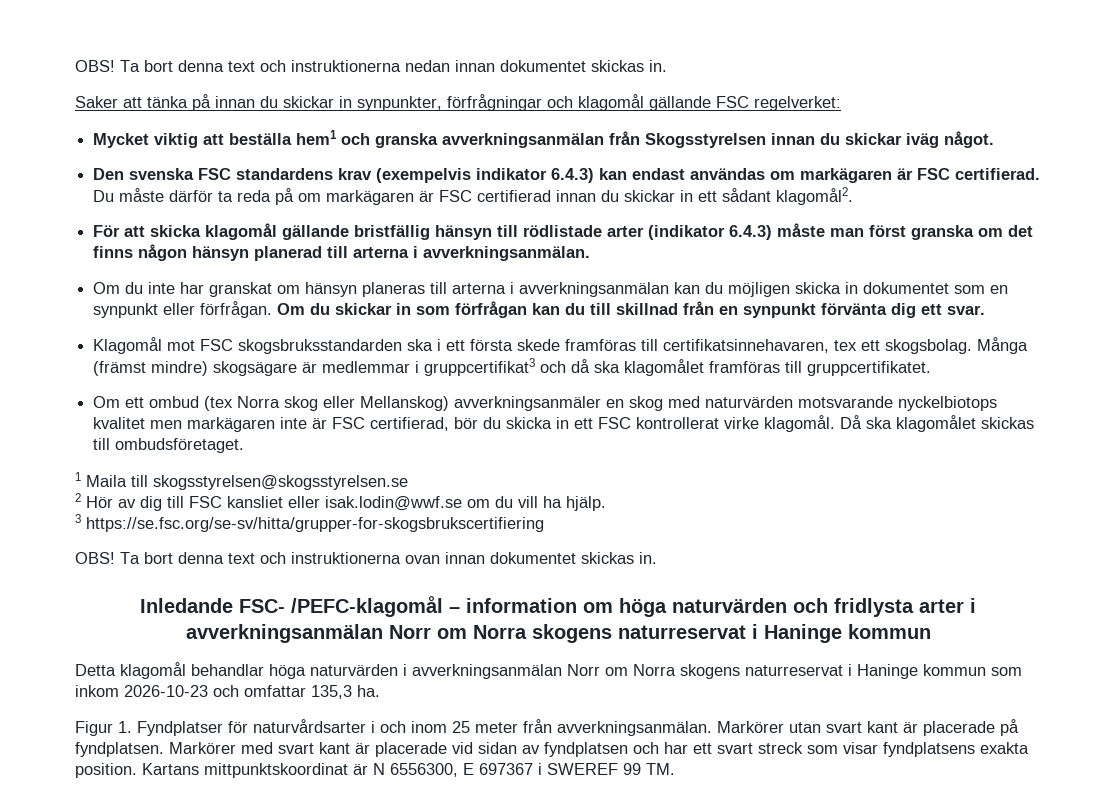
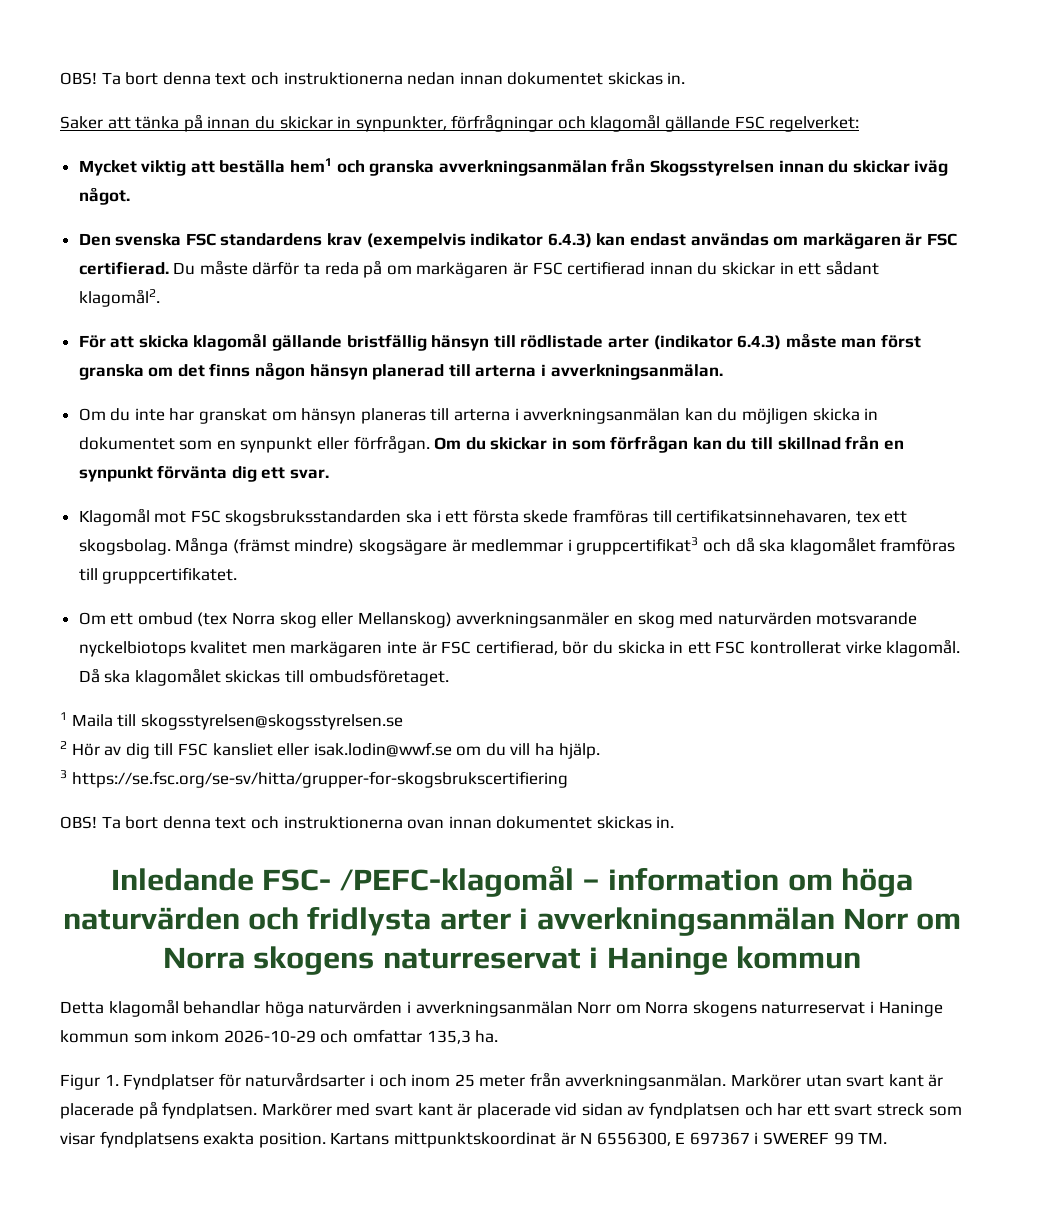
- Detta klagomål behandlar höga naturvärden i avverkningsanmälan Norr om Norra skogens naturreservat i Haninge kommun som inkom 2026-10-23 och omfattar 135,3 ha.
+ Detta klagomål behandlar höga naturvärden i avverkningsanmälan Norr om Norra skogens naturreservat i Haninge kommun som inkom 2026-10-29 och omfattar 135,3 ha.

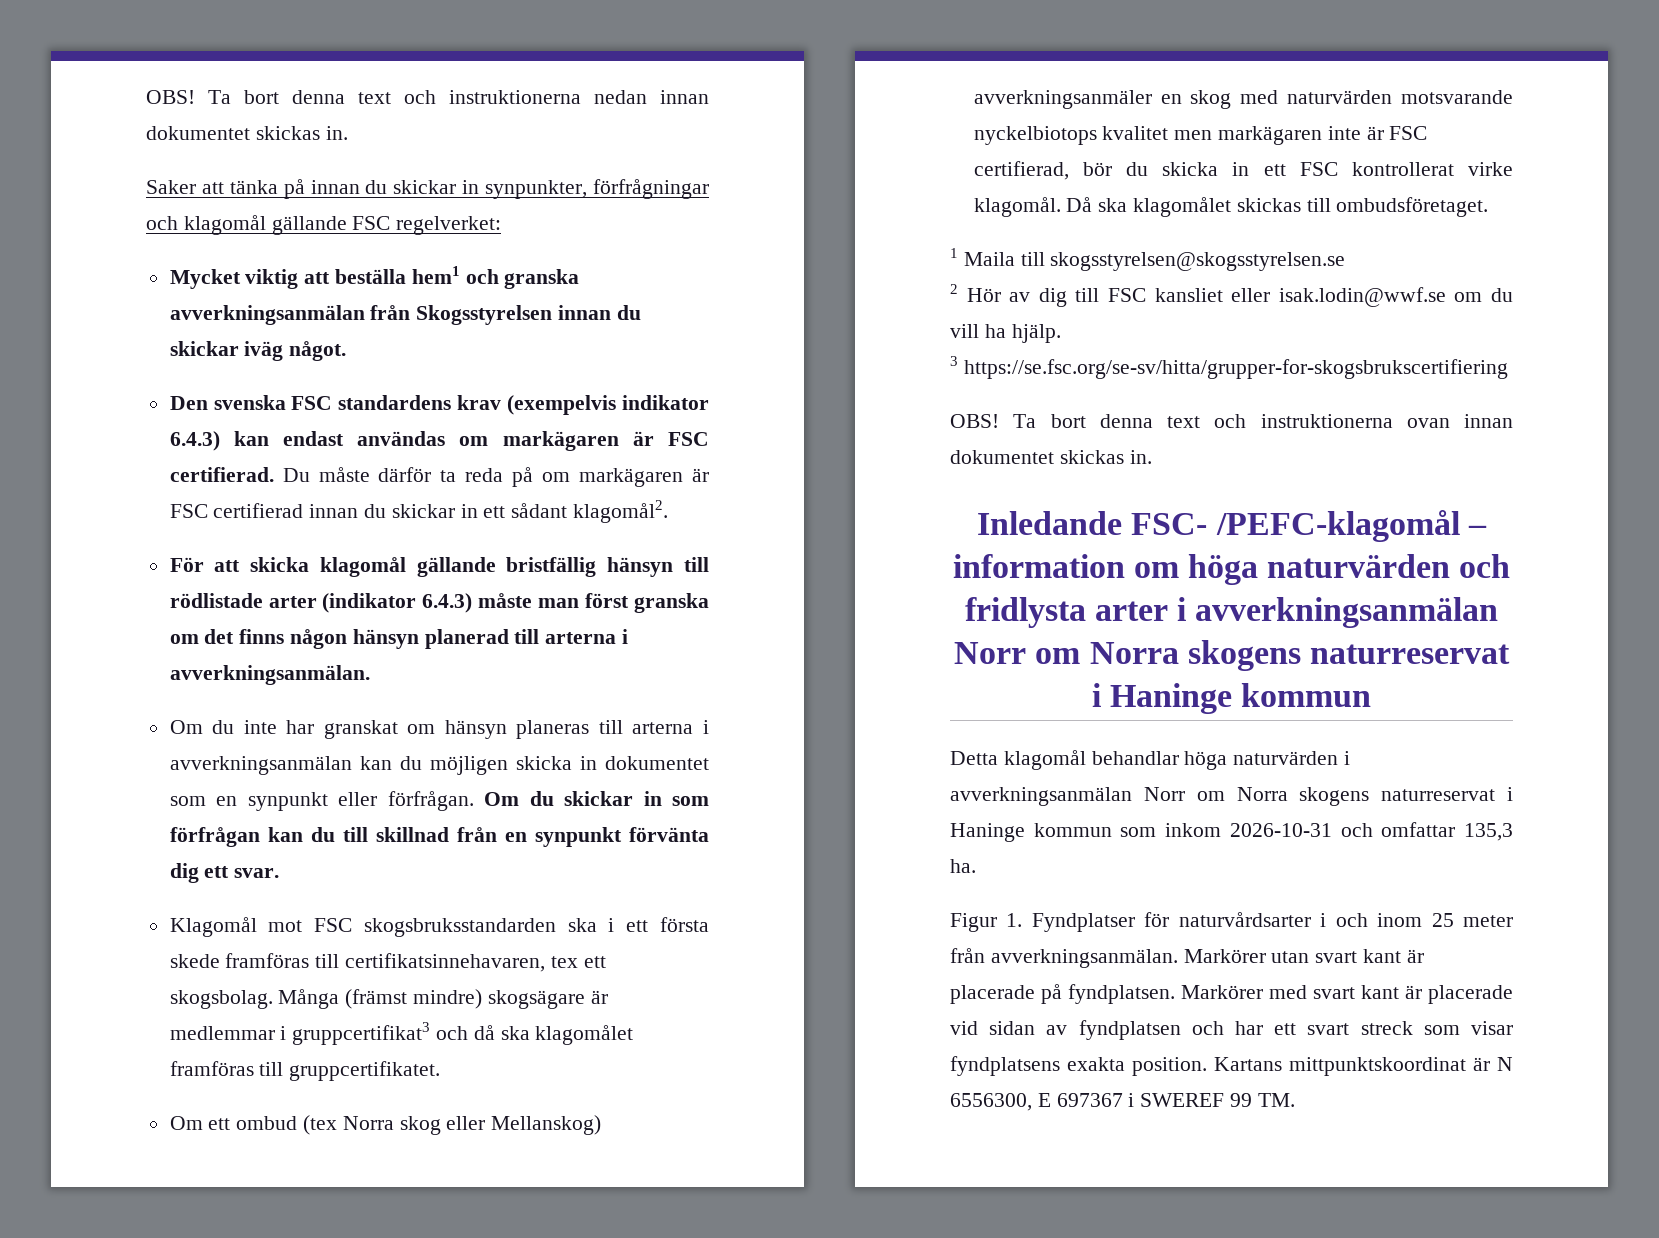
- Detta klagomål behandlar höga naturvärden i avverkningsanmälan Norr om Norra skogens naturreservat i Haninge kommun som inkom 2026-10-29 och omfattar 135,3 ha.
+ Detta klagomål behandlar höga naturvärden i avverkningsanmälan Norr om Norra skogens naturreservat i Haninge kommun som inkom 2026-10-31 och omfattar 135,3 ha.

